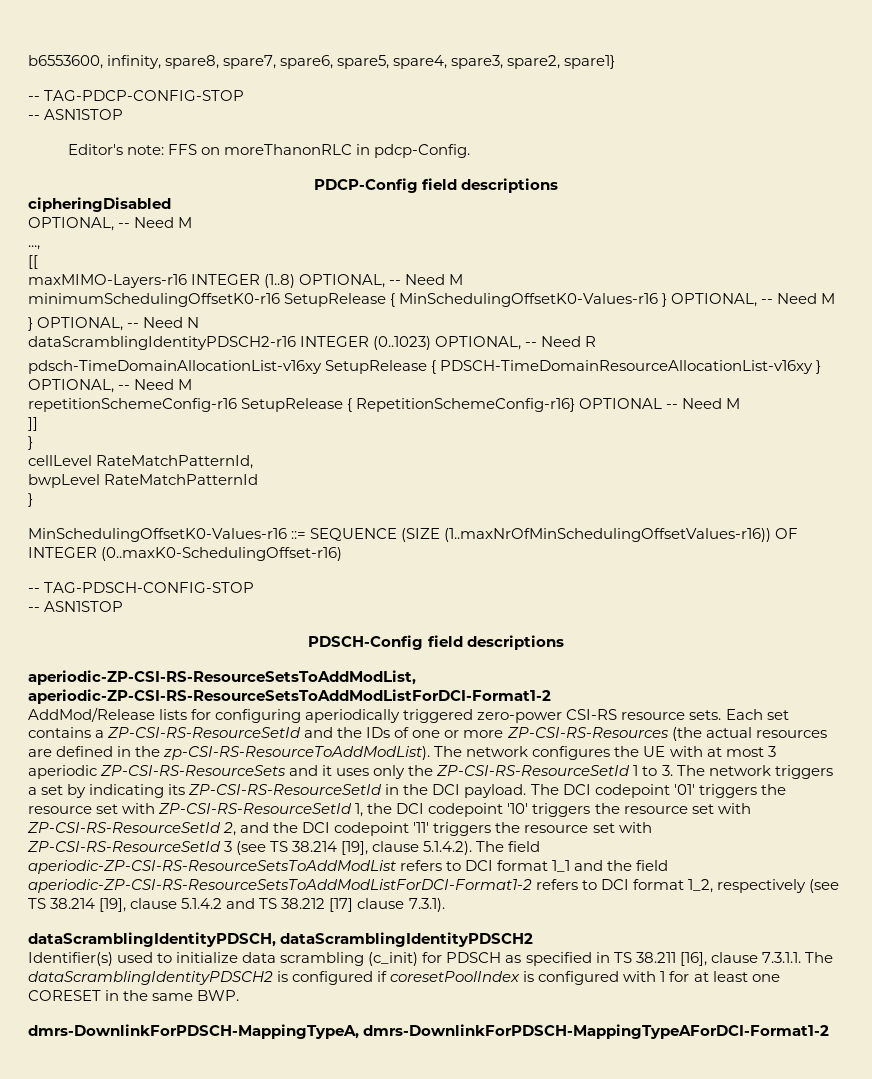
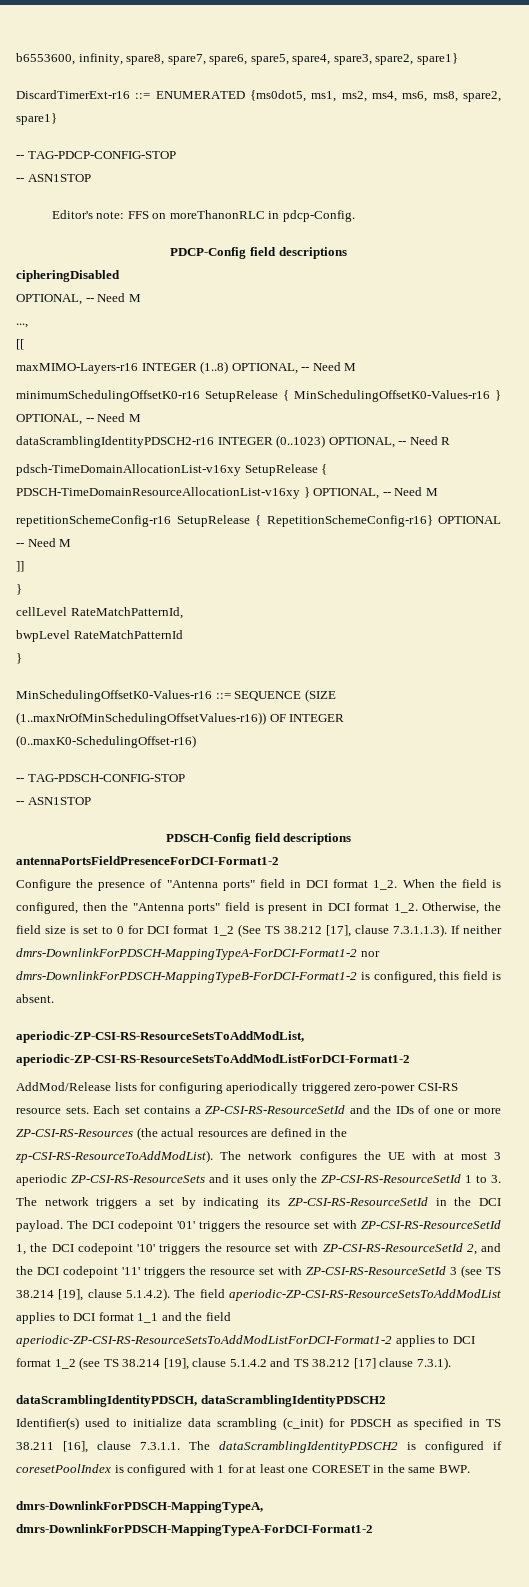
+ DiscardTimerExt-r16 ::= ENUMERATED {ms0dot5, ms1, ms2, ms4, ms6, ms8, spare2, spare1}
- } OPTIONAL, -- Need N
+ antennaPortsFieldPresenceForDCI-Format1-2
+ Configure the presence of "Antenna ports" field in DCI format 1_2. When the field is configured, then the "Antenna ports" field is present in DCI format 1_2. Otherwise, the field size is set to 0 for DCI format 1_2 (See TS 38.212 [17], clause 7.3.1.1.3). If neither dmrs-DownlinkForPDSCH-MappingTypeA-ForDCI-Format1-2 nor dmrs-DownlinkForPDSCH-MappingTypeB-ForDCI-Format1-2 is configured, this field is absent.
- The DCI codepoint '01' triggers the resource set with ZP-CSI-RS-ResourceSetId 1, the DCI codepoint '10' triggers the resource set with ZP-CSI-RS-ResourceSetId 2, and the DCI codepoint '11' triggers the resource set with ZP-CSI-RS-ResourceSetId 3 (see TS 38.214 [19], clause 5.1.4.2). The field aperiodic-ZP-CSI-RS-ResourceSetsToAddModList refers to DCI format 1_1 and the field aperiodic-ZP-CSI-RS-ResourceSetsToAddModListForDCI-Format1-2 refers to DCI format 1_2, respectively (see TS 38.214 [19], clause 5.1.4.2 and TS 38.212 [17] clause 7.3.1).
+ The DCI codepoint '01' triggers the resource set with ZP-CSI-RS-ResourceSetId 1, the DCI codepoint '10' triggers the resource set with ZP-CSI-RS-ResourceSetId 2, and the DCI codepoint '11' triggers the resource set with ZP-CSI-RS-ResourceSetId 3 (see TS 38.214 [19], clause 5.1.4.2). The field aperiodic-ZP-CSI-RS-ResourceSetsToAddModList applies to DCI format 1_1 and the field aperiodic-ZP-CSI-RS-ResourceSetsToAddModListForDCI-Format1-2 applies to DCI format 1_2 (see TS 38.214 [19], clause 5.1.4.2 and TS 38.212 [17] clause 7.3.1).
- dmrs-DownlinkForPDSCH-MappingTypeA, dmrs-DownlinkForPDSCH-MappingTypeAForDCI-Format1-2
+ dmrs-DownlinkForPDSCH-MappingTypeA, dmrs-DownlinkForPDSCH-MappingTypeA-ForDCI-Format1-2

